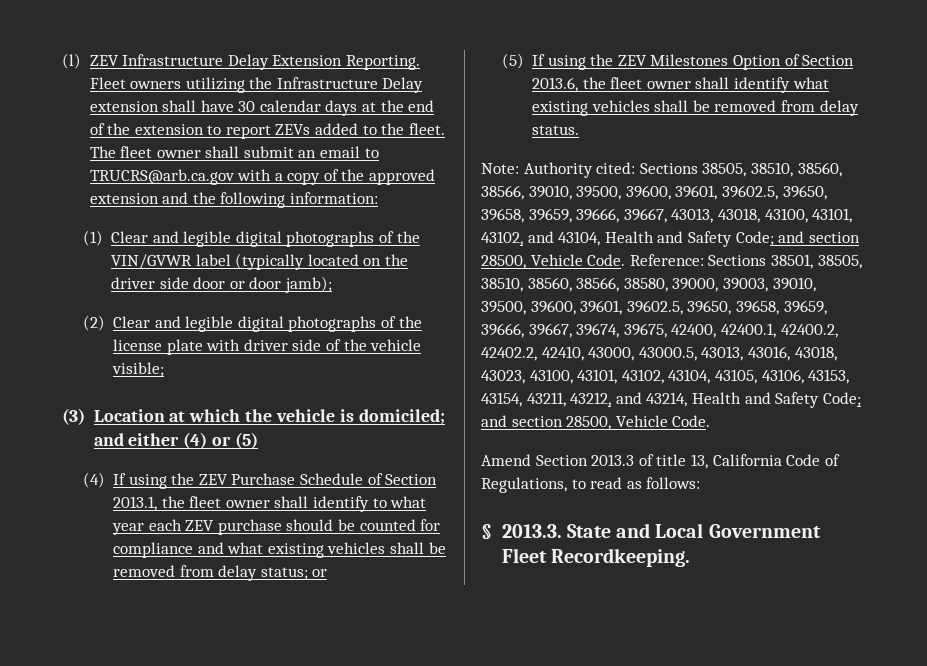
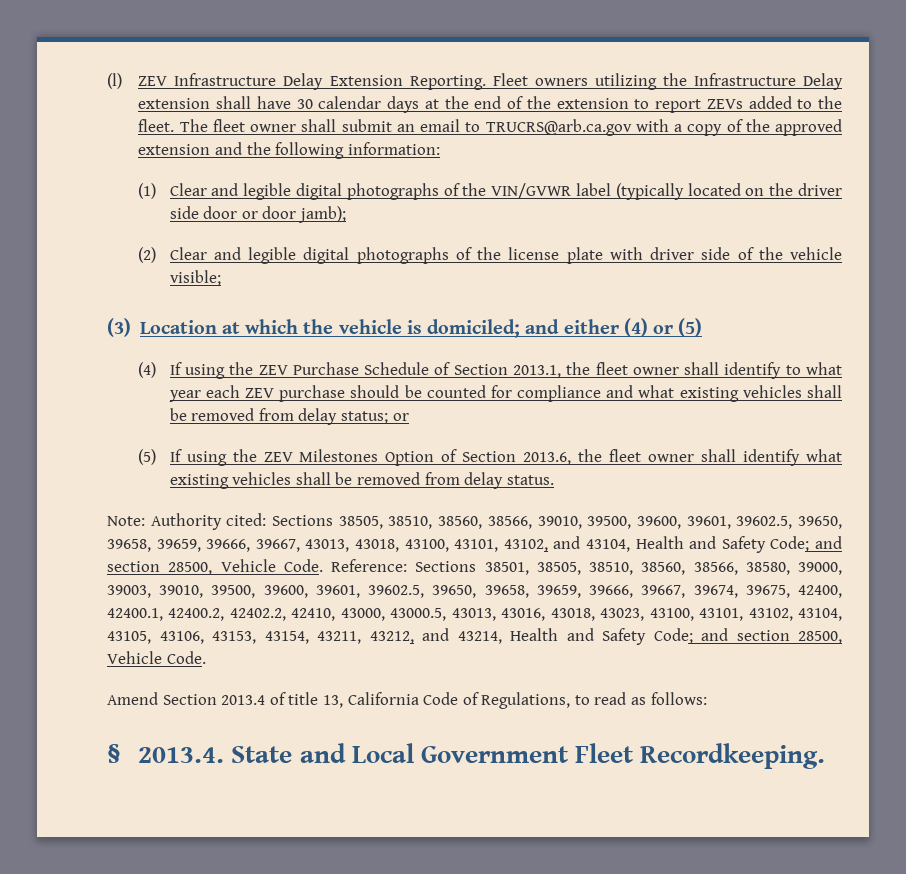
- Amend Section 2013.3 of title 13, California Code of Regulations, to read as follows:
+ Amend Section 2013.4 of title 13, California Code of Regulations, to read as follows:
- § 2013.3. State and Local Government Fleet Recordkeeping.
+ § 2013.4. State and Local Government Fleet Recordkeeping.

